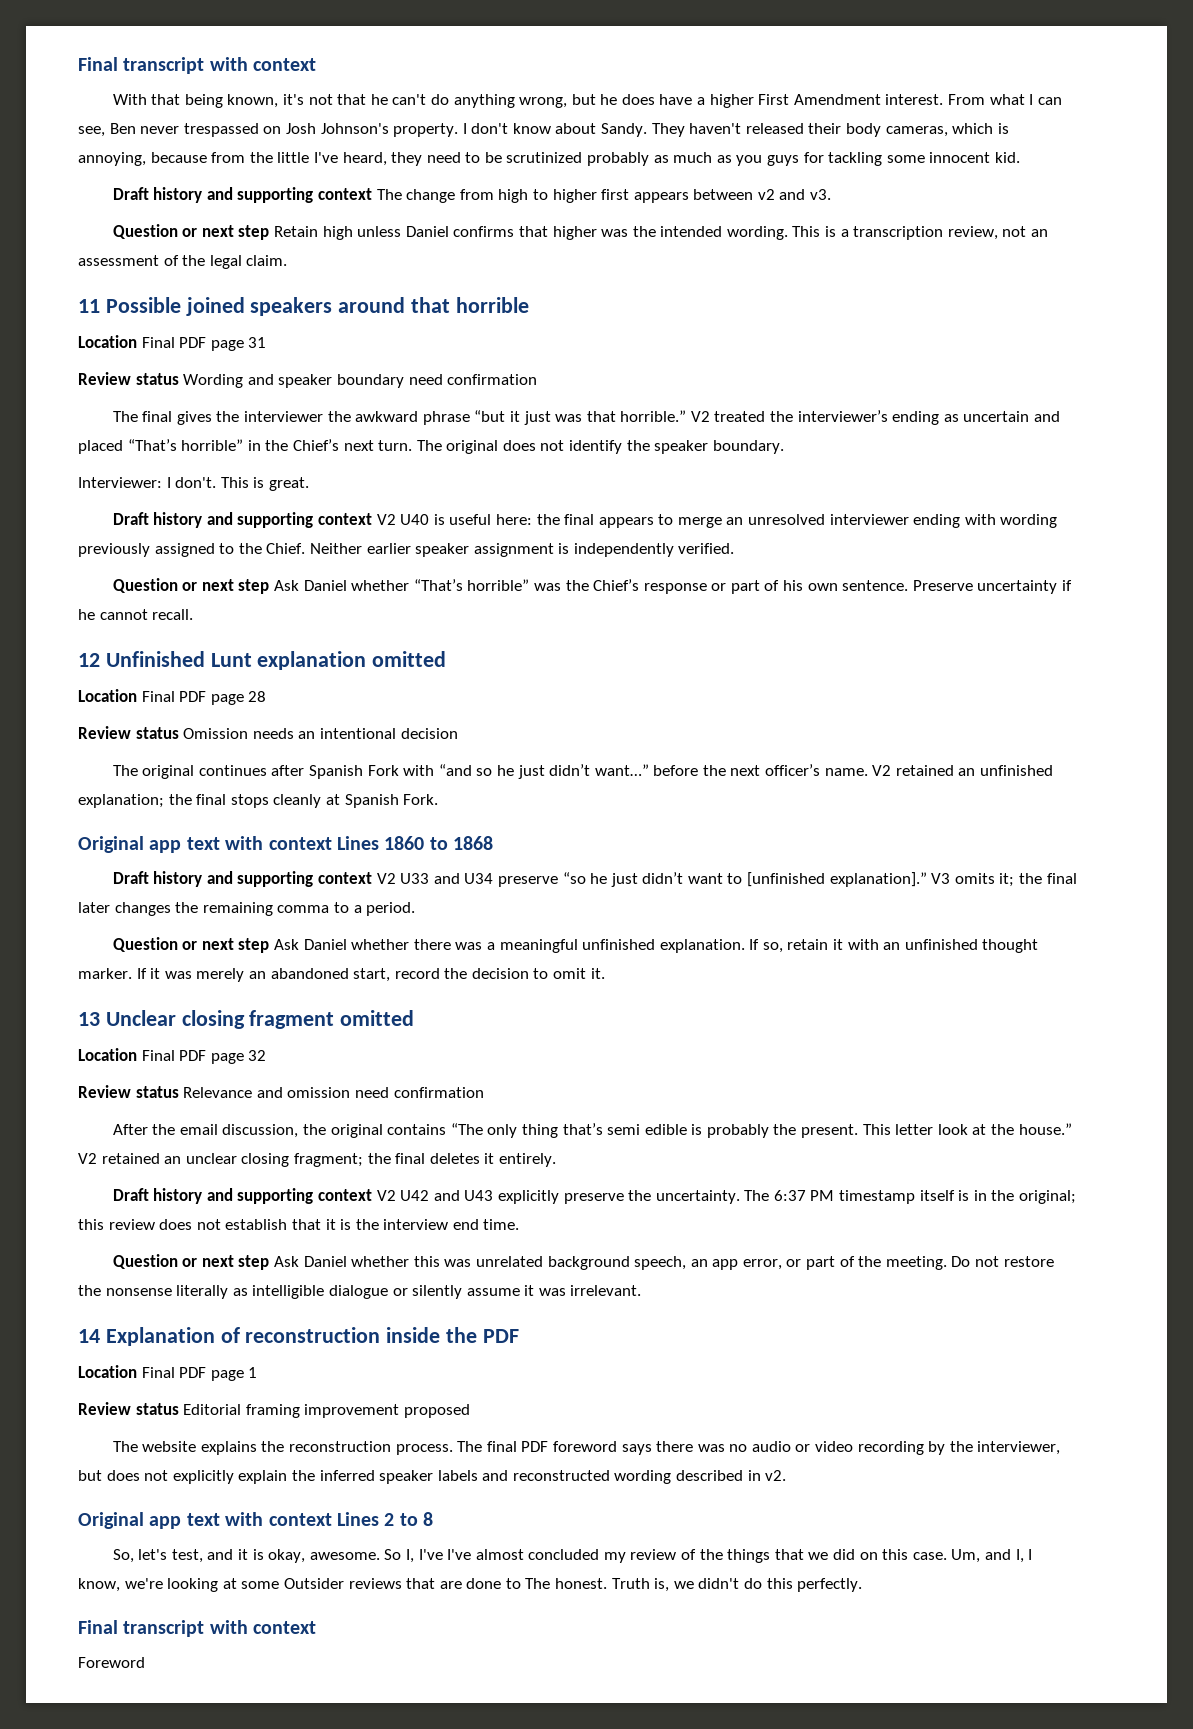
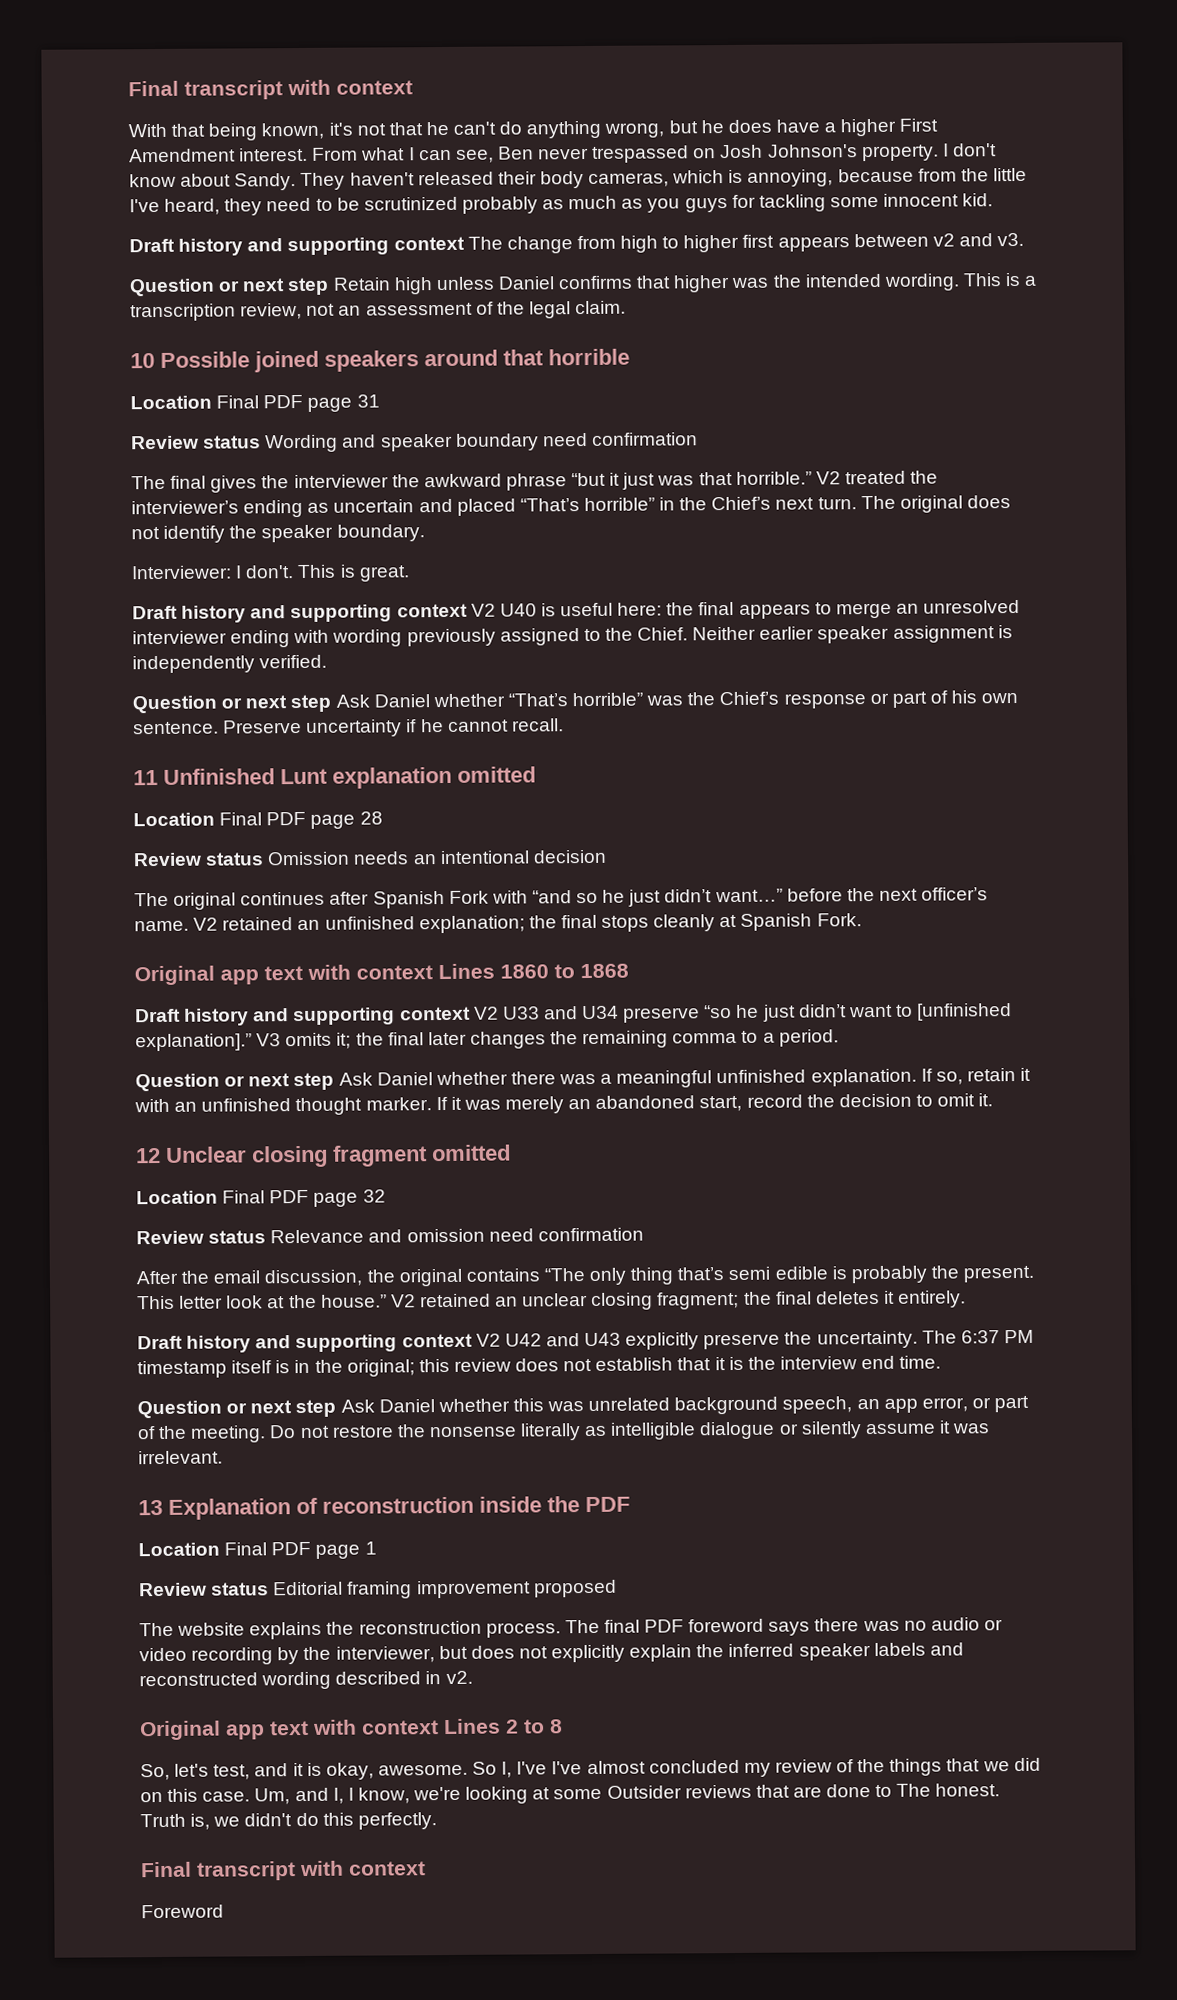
- 11 Possible joined speakers around that horrible
+ 10 Possible joined speakers around that horrible
- 12 Unfinished Lunt explanation omitted
+ 11 Unfinished Lunt explanation omitted
- 13 Unclear closing fragment omitted
+ 12 Unclear closing fragment omitted
- 14 Explanation of reconstruction inside the PDF
+ 13 Explanation of reconstruction inside the PDF

